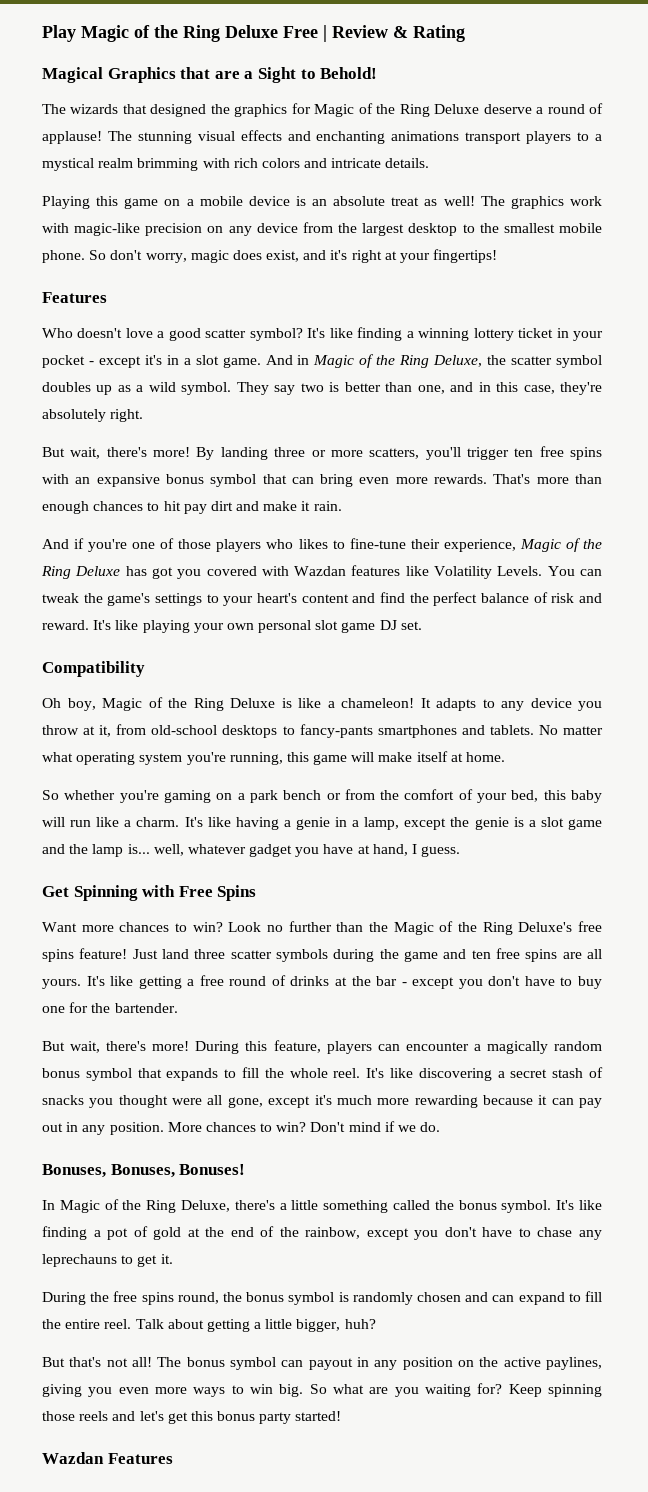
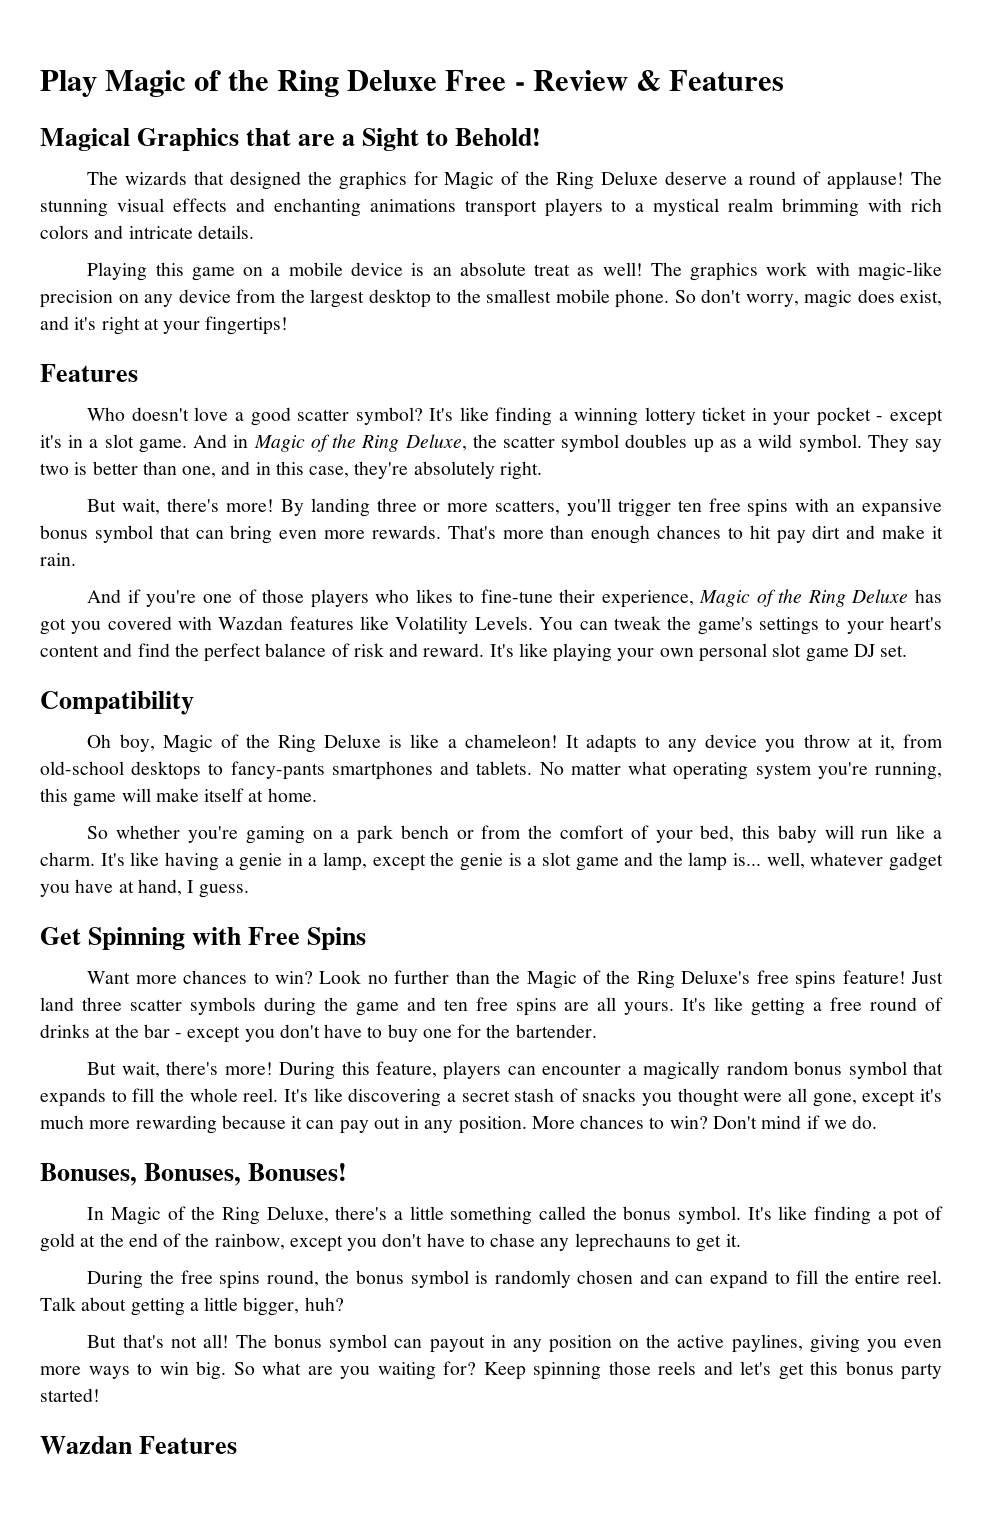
- Play Magic of the Ring Deluxe Free | Review & Rating
+ Play Magic of the Ring Deluxe Free - Review & Features

